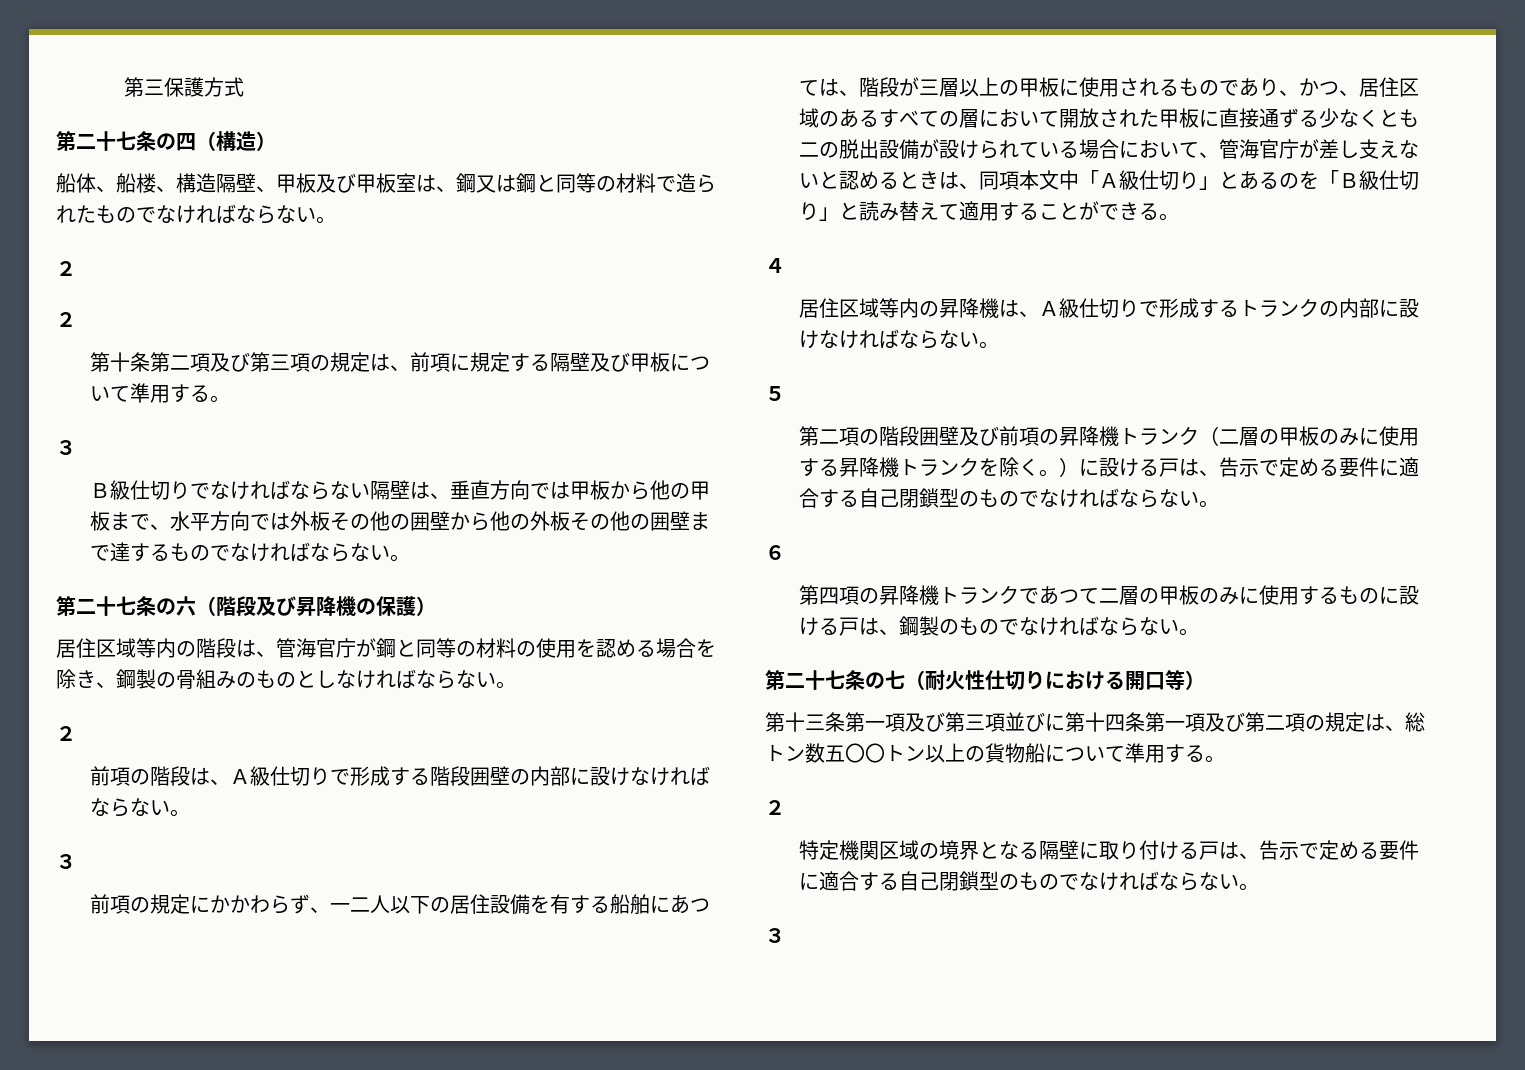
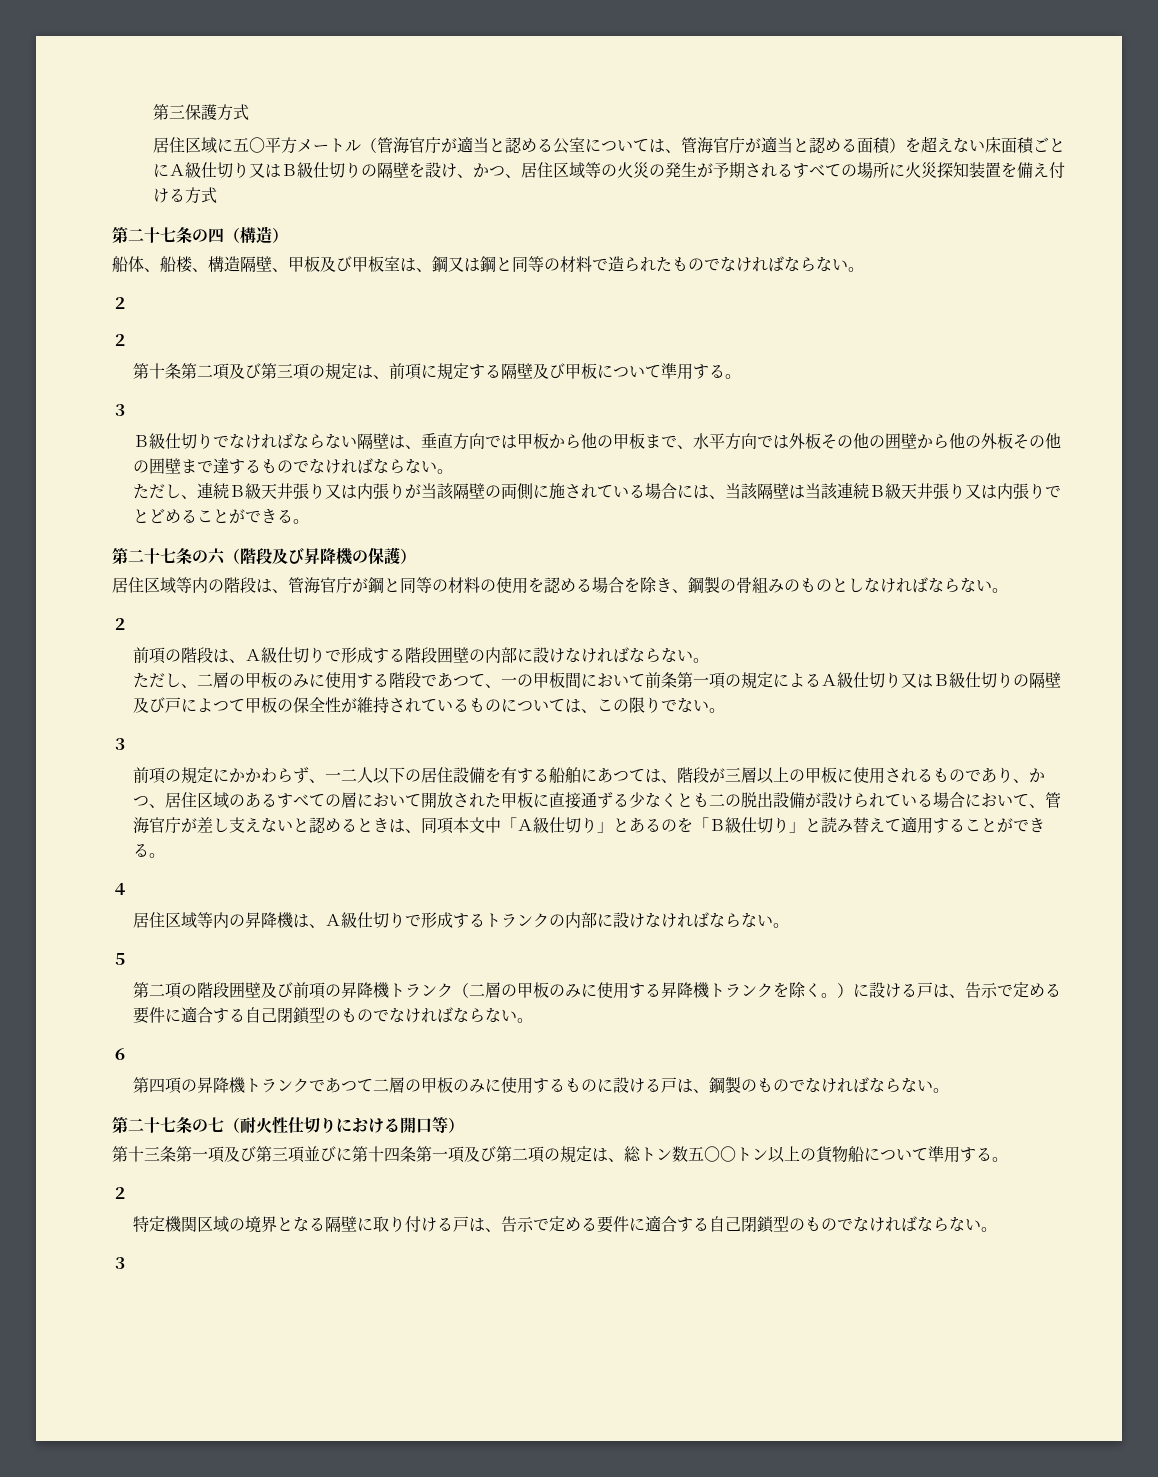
+ 居住区域に五〇平方メートル（管海官庁が適当と認める公室については、管海官庁が適当と認める面積）を超えない床面積ごとにＡ級仕切り又はＢ級仕切りの隔壁を設け、かつ、居住区域等の火災の発生が予期されるすべての場所に火災探知装置を備え付ける方式
+ ただし、連続Ｂ級天井張り又は内張りが当該隔壁の両側に施されている場合には、当該隔壁は当該連続Ｂ級天井張り又は内張りでとどめることができる。
+ ただし、二層の甲板のみに使用する階段であつて、一の甲板間において前条第一項の規定によるＡ級仕切り又はＢ級仕切りの隔壁及び戸によつて甲板の保全性が維持されているものについては、この限りでない。

